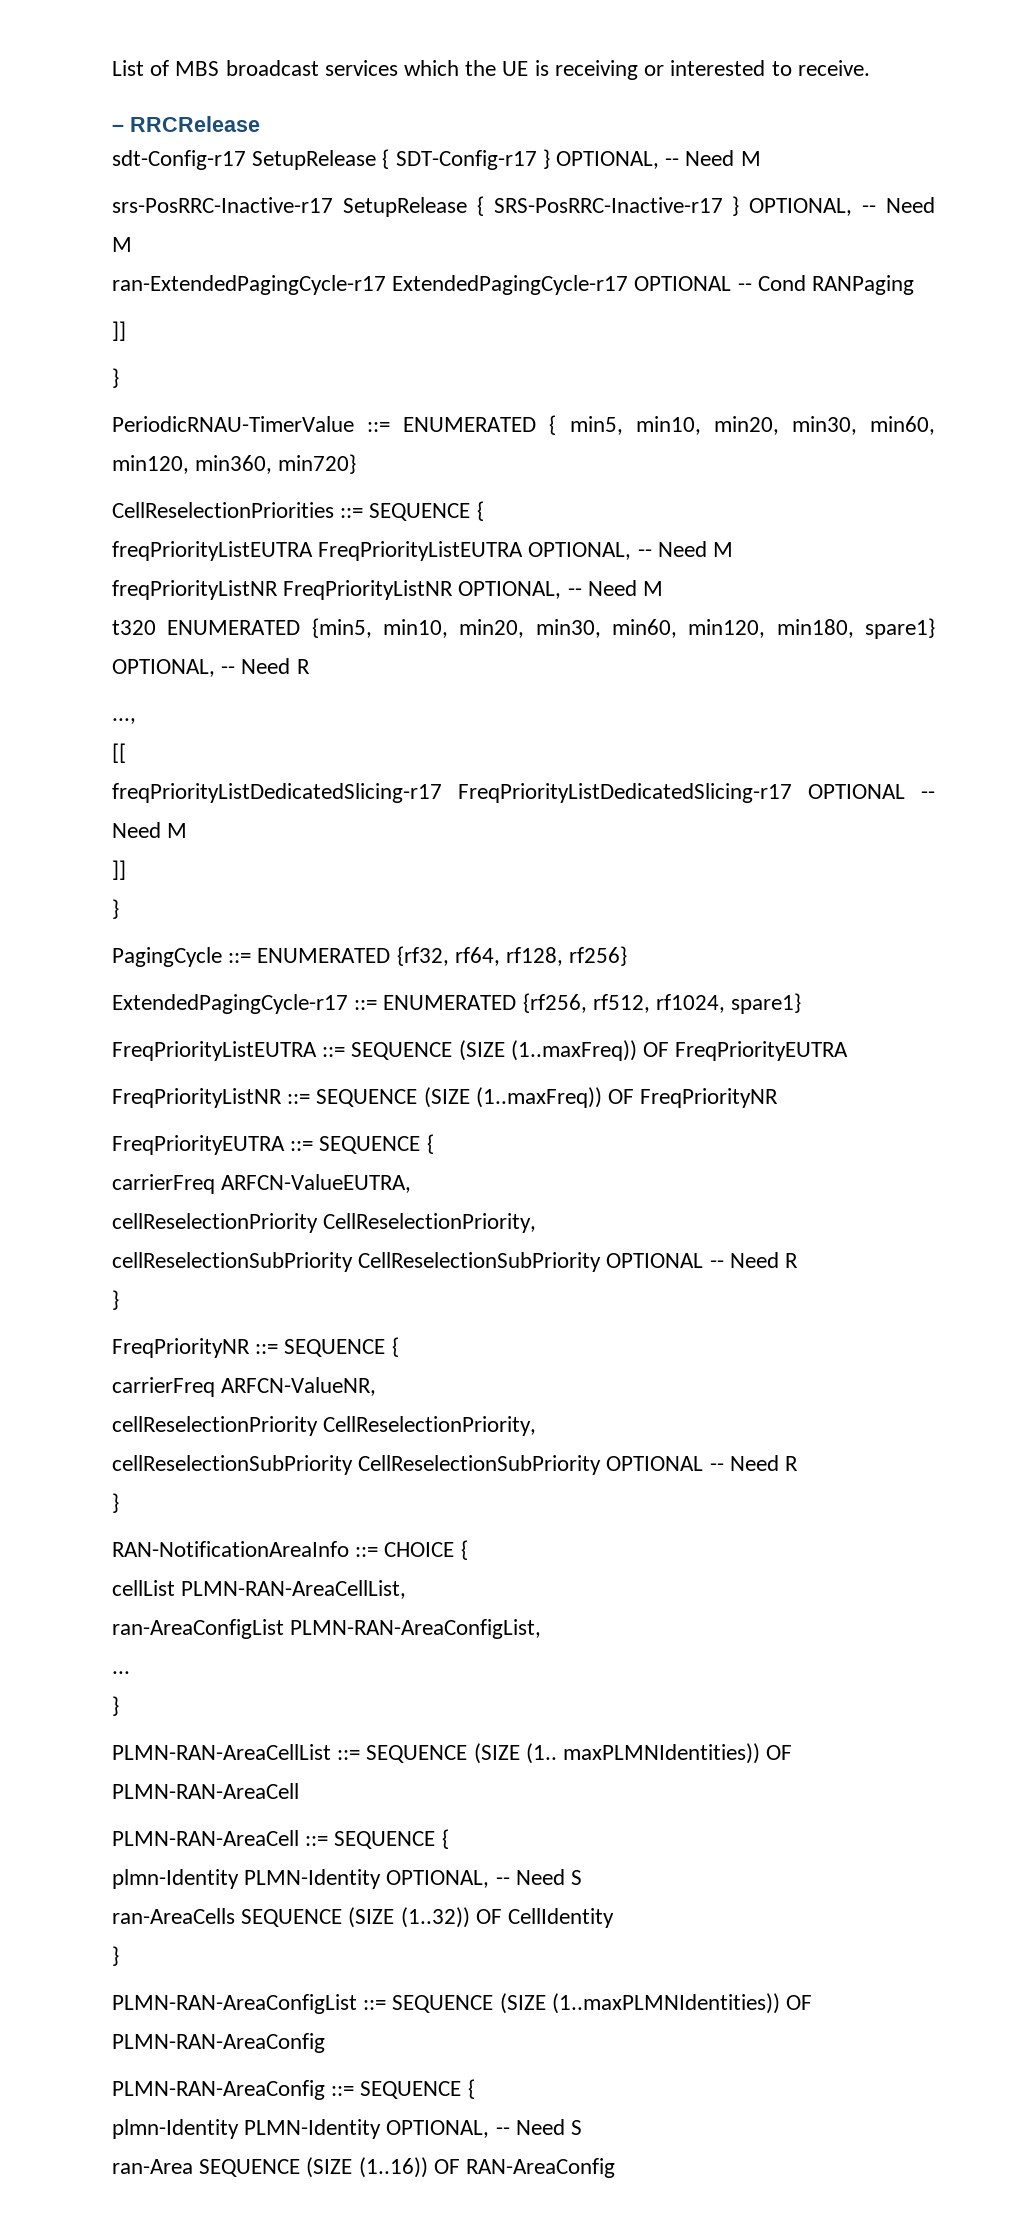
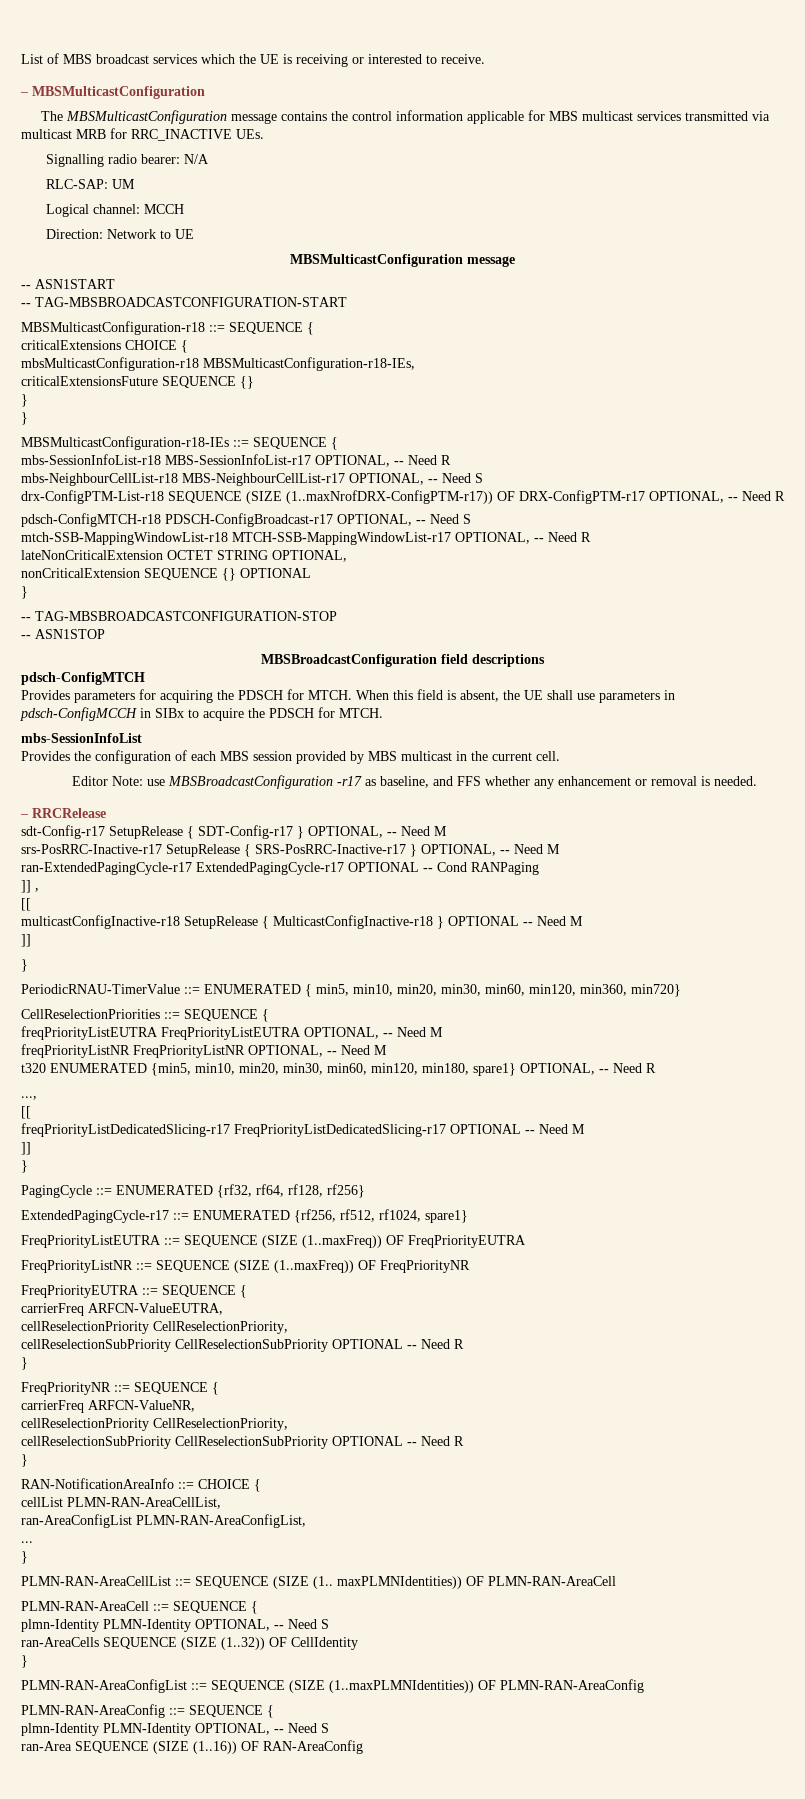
+ – MBSMulticastConfiguration
+ The MBSMulticastConfiguration message contains the control information applicable for MBS multicast services transmitted via multicast MRB for RRC_INACTIVE UEs.
+ Signalling radio bearer: N/A
+ RLC-SAP: UM
+ Logical channel: MCCH
+ Direction: Network to UE
+ MBSMulticastConfiguration message
+ -- ASN1START
+ -- TAG-MBSBROADCASTCONFIGURATION-START
+ MBSMulticastConfiguration-r18 ::= SEQUENCE {
+ criticalExtensions CHOICE {
+ mbsMulticastConfiguration-r18 MBSMulticastConfiguration-r18-IEs,
+ criticalExtensionsFuture SEQUENCE {}
+ }
+ }
+ MBSMulticastConfiguration-r18-IEs ::= SEQUENCE {
+ mbs-SessionInfoList-r18 MBS-SessionInfoList-r17 OPTIONAL, -- Need R
+ mbs-NeighbourCellList-r18 MBS-NeighbourCellList-r17 OPTIONAL, -- Need S
+ drx-ConfigPTM-List-r18 SEQUENCE (SIZE (1..maxNrofDRX-ConfigPTM-r17)) OF DRX-ConfigPTM-r17 OPTIONAL, -- Need R
+ pdsch-ConfigMTCH-r18 PDSCH-ConfigBroadcast-r17 OPTIONAL, -- Need S
+ mtch-SSB-MappingWindowList-r18 MTCH-SSB-MappingWindowList-r17 OPTIONAL, -- Need R
+ lateNonCriticalExtension OCTET STRING OPTIONAL,
+ nonCriticalExtension SEQUENCE {} OPTIONAL
+ }
+ -- TAG-MBSBROADCASTCONFIGURATION-STOP
+ -- ASN1STOP
+ MBSBroadcastConfiguration field descriptions
+ pdsch-ConfigMTCH
+ Provides parameters for acquiring the PDSCH for MTCH. When this field is absent, the UE shall use parameters in pdsch-ConfigMCCH in SIBx to acquire the PDSCH for MTCH.
+ mbs-SessionInfoList
+ Provides the configuration of each MBS session provided by MBS multicast in the current cell.
+ Editor Note: use MBSBroadcastConfiguration -r17 as baseline, and FFS whether any enhancement or removal is needed.
+ ]] ,
+ [[
+ multicastConfigInactive-r18 SetupRelease { MulticastConfigInactive-r18 } OPTIONAL -- Need M

